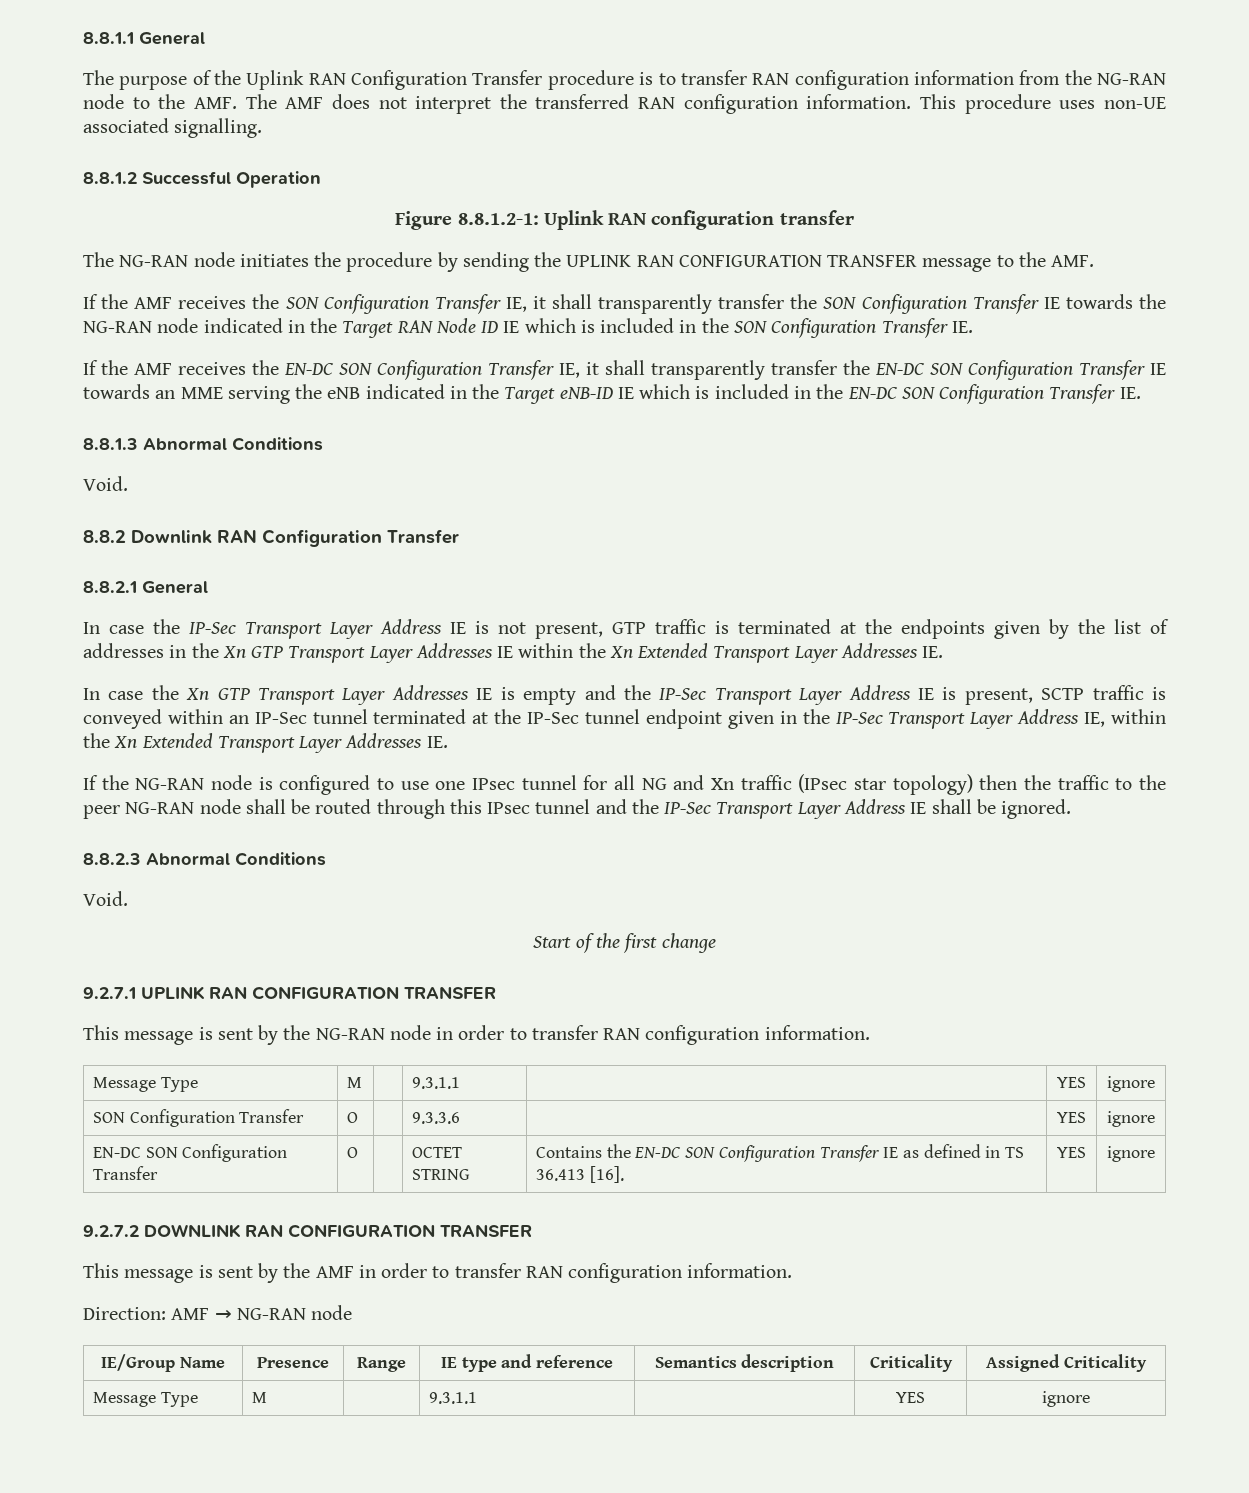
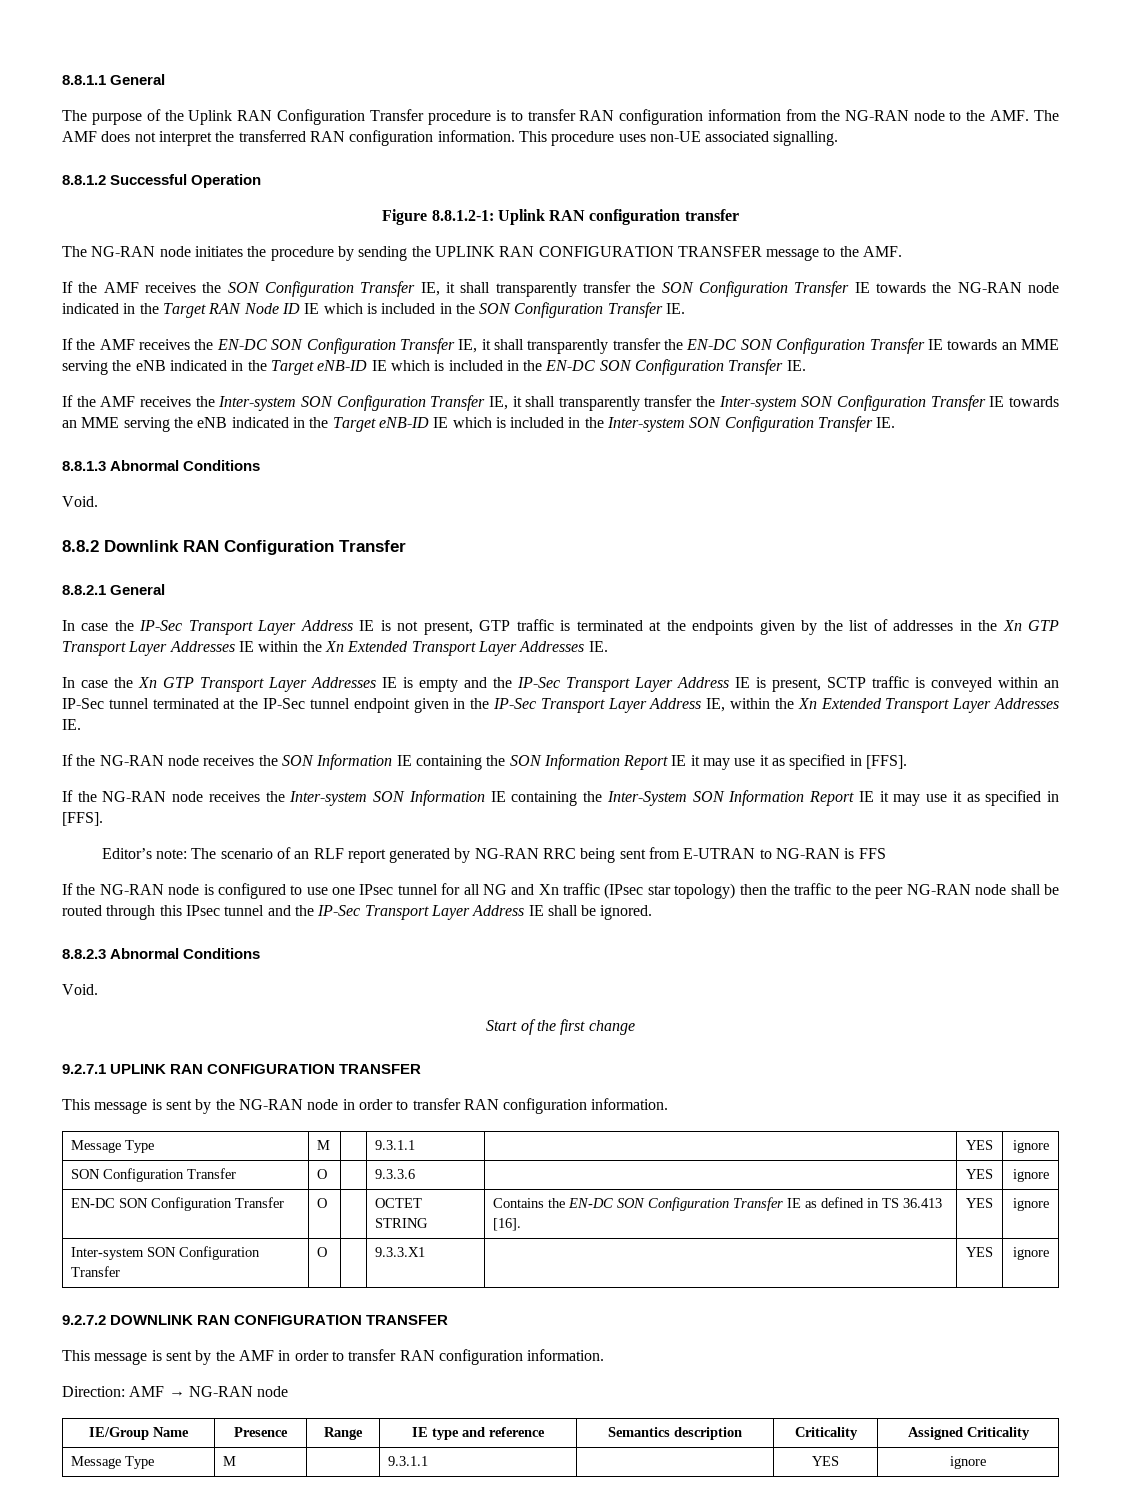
+ If the AMF receives the Inter-system SON Configuration Transfer IE, it shall transparently transfer the Inter-system SON Configuration Transfer IE towards an MME serving the eNB indicated in the Target eNB-ID IE which is included in the Inter-system SON Configuration Transfer IE.
+ If the NG-RAN node receives the SON Information IE containing the SON Information Report IE it may use it as specified in [FFS].
+ If the NG-RAN node receives the Inter-system SON Information IE containing the Inter-System SON Information Report IE it may use it as specified in [FFS].
+ Editor’s note: The scenario of an RLF report generated by NG-RAN RRC being sent from E-UTRAN to NG-RAN is FFS
+ Inter-system SON Configuration Transfer | O | | 9.3.3.X1 | | YES | ignore

